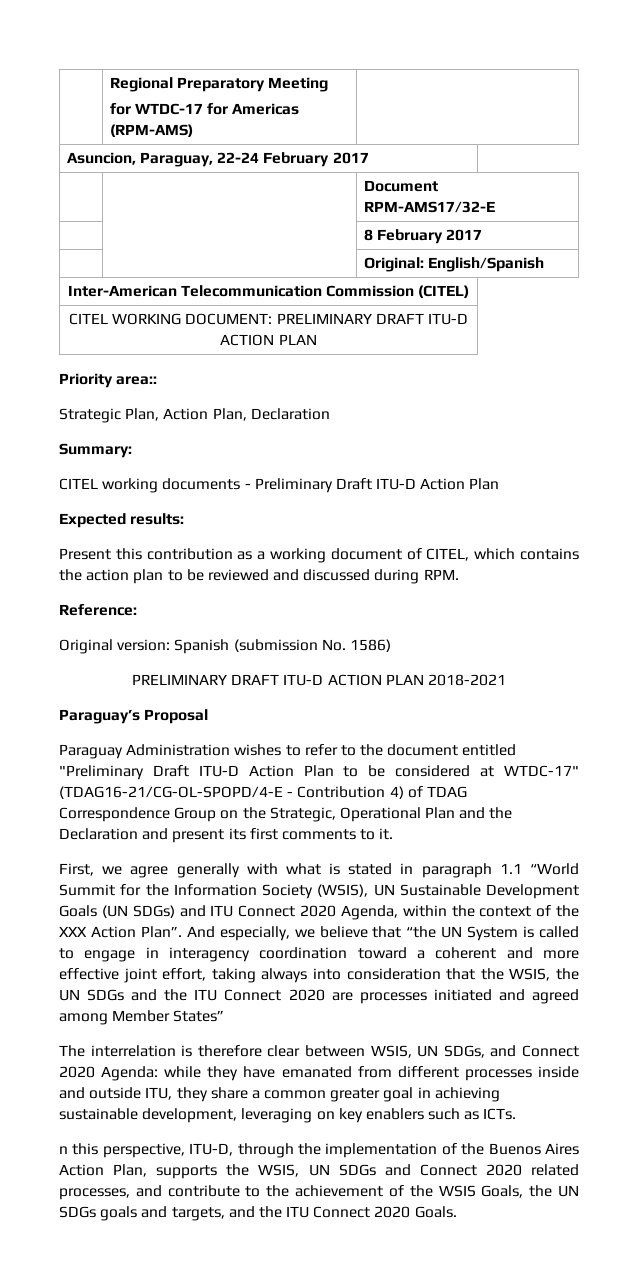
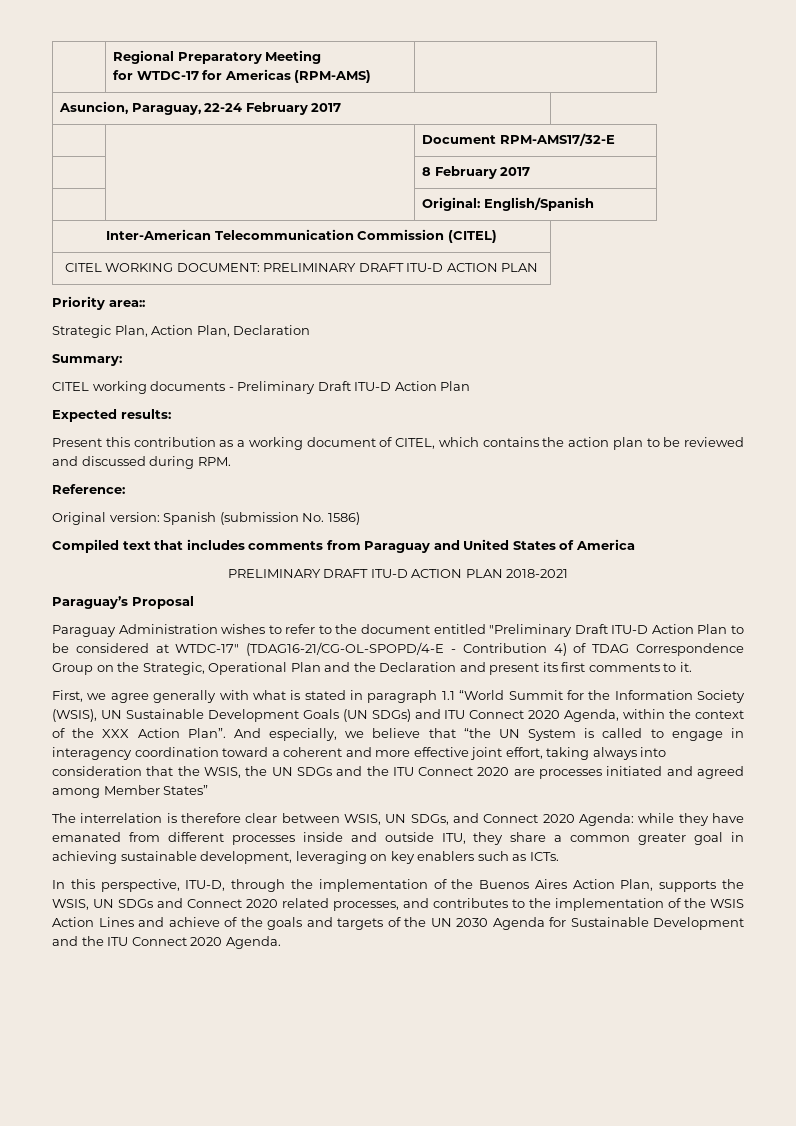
+ Compiled text that includes comments from Paraguay and United States of America
- n this perspective, ITU-D, through the implementation of the Buenos Aires Action Plan, supports the WSIS, UN SDGs and Connect 2020 related processes, and contribute to the achievement of the WSIS Goals, the UN SDGs goals and targets, and the ITU Connect 2020 Goals.
+ In this perspective, ITU-D, through the implementation of the Buenos Aires Action Plan, supports the WSIS, UN SDGs and Connect 2020 related processes, and contributes to the implementation of the WSIS Action Lines and achieve of the goals and targets of the UN 2030 Agenda for Sustainable Development and the ITU Connect 2020 Agenda.

